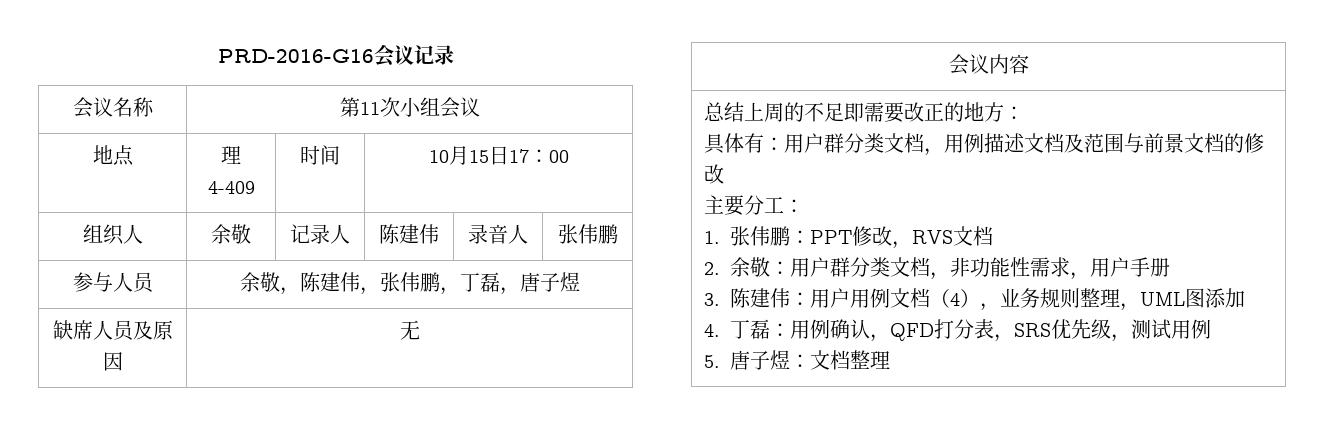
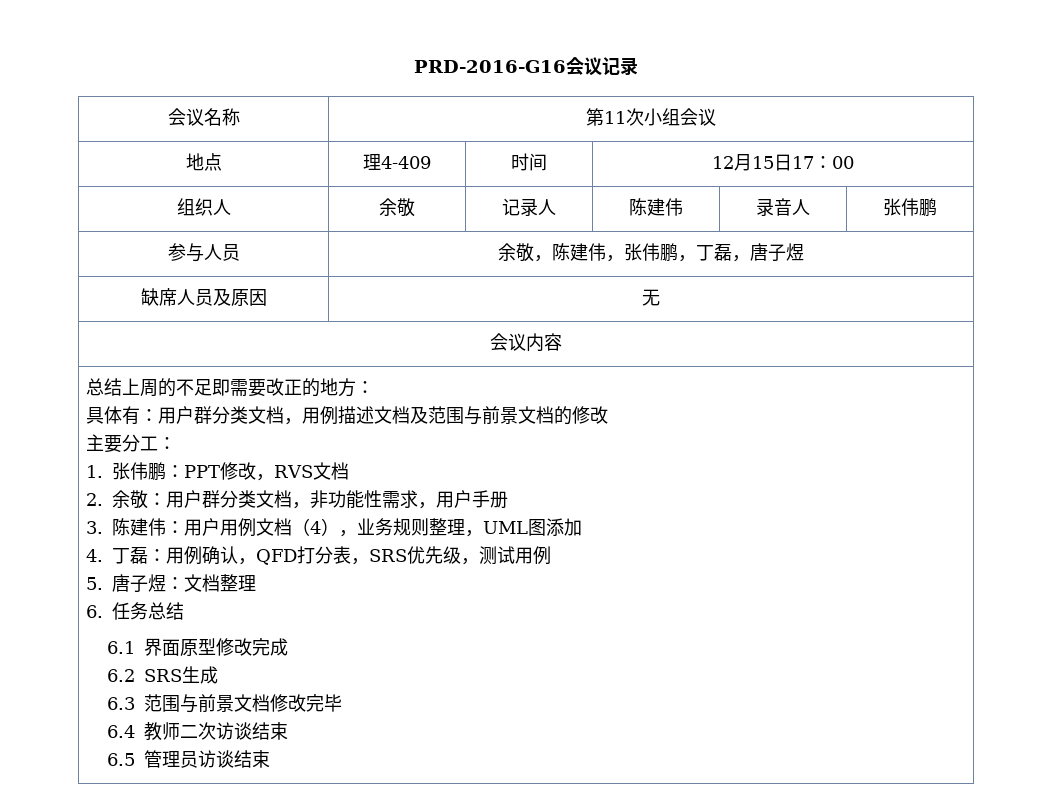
- 地点 | 理4-409 | 时间 | 10月15日17：00
+ 地点 | 理4-409 | 时间 | 12月15日17：00
+ 6.任务总结
+ 6.1界面原型修改完成
+ 6.2 SRS生成
+ 6.3范围与前景文档修改完毕
+ 6.4教师二次访谈结束
+ 6.5管理员访谈结束

